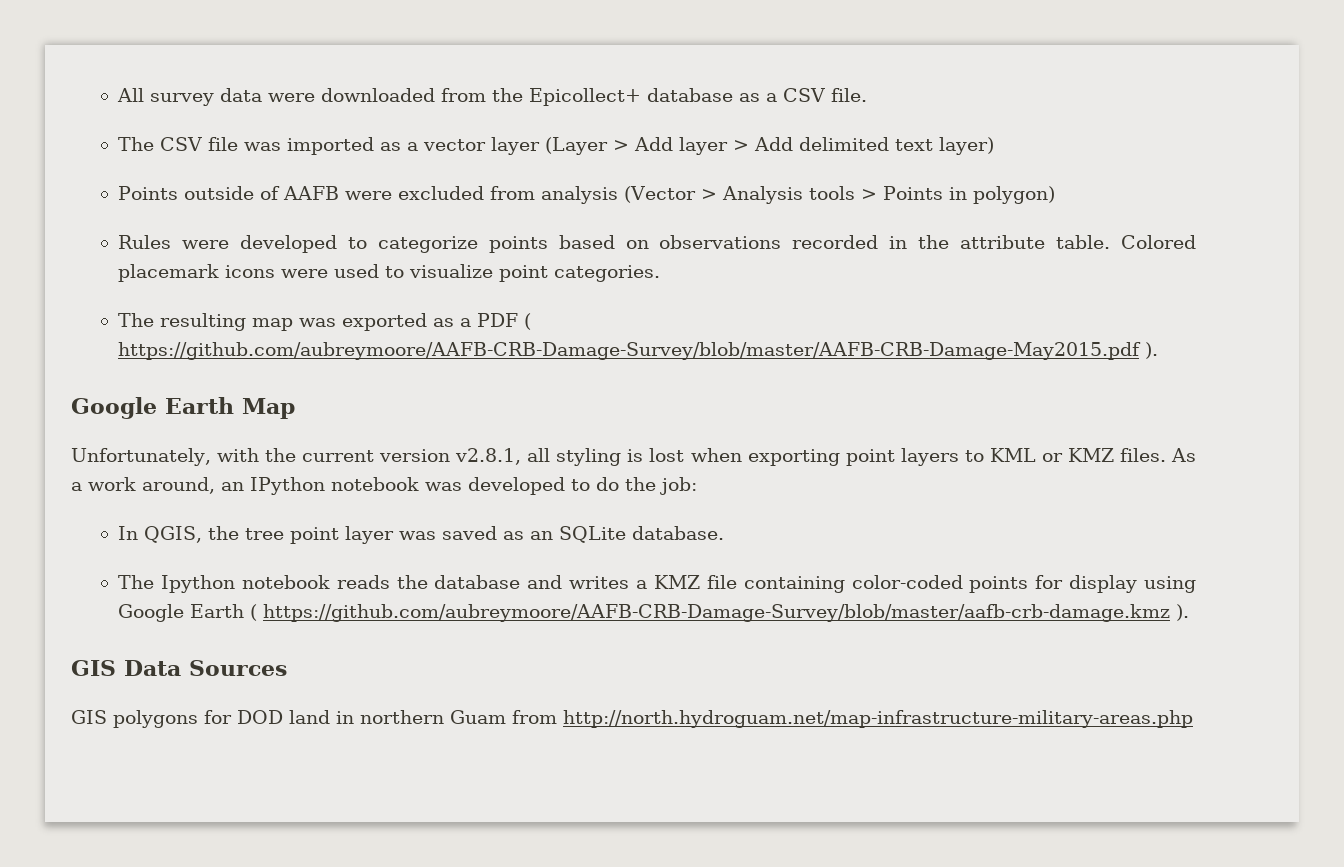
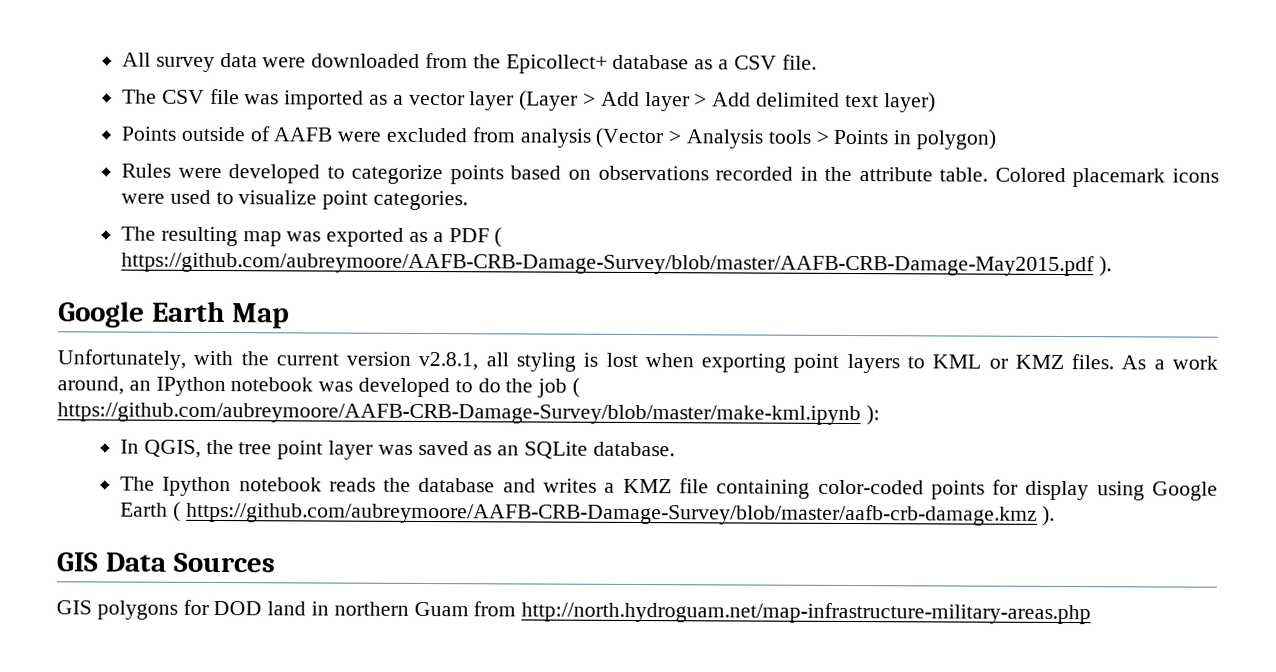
- As a work around, an IPython notebook was developed to do the job:
+ As a work around, an IPython notebook was developed to do the job ( https://github.com/aubreymoore/AAFB-CRB-Damage-Survey/blob/master/make-kml.ipynb ):

